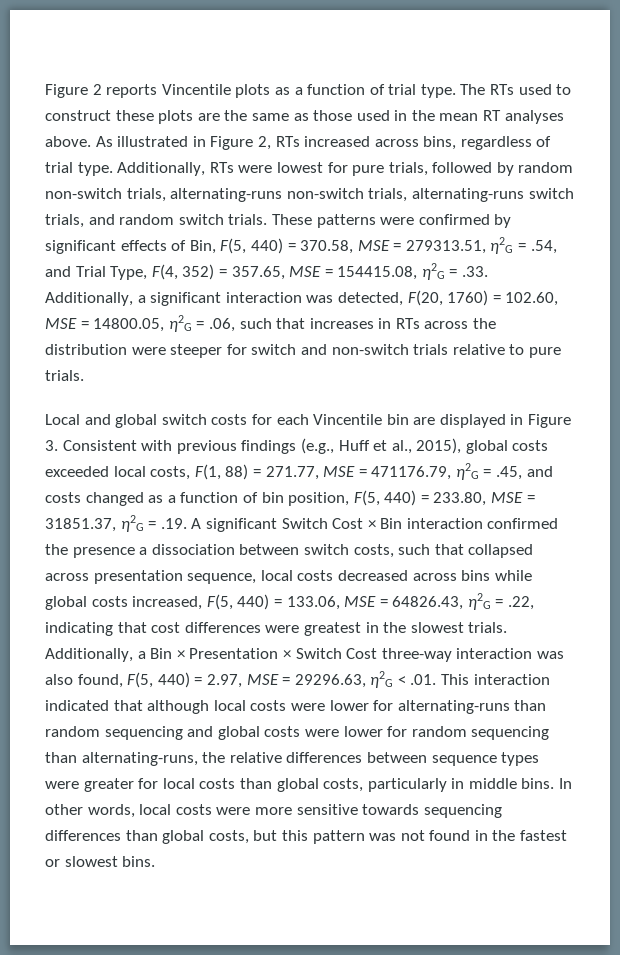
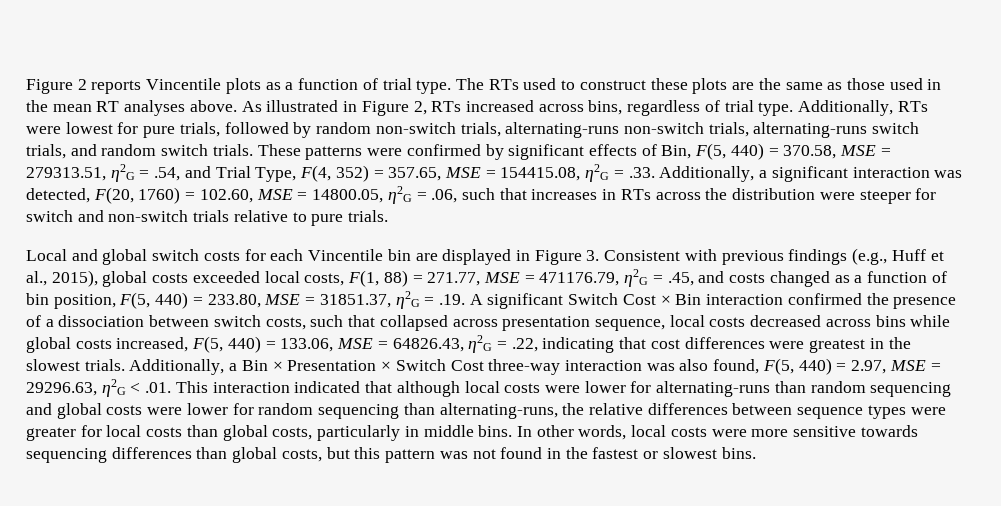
- Local and global switch costs for each Vincentile bin are displayed in Figure 3. Consistent with previous findings (e.g., Huff et al., 2015), global costs exceeded local costs, F(1, 88) = 271.77, MSE = 471176.79, η2G = .45, and costs changed as a function of bin position, F(5, 440) = 233.80, MSE = 31851.37, η2G = .19. A significant Switch Cost × Bin interaction confirmed the presence a dissociation between switch costs, such that collapsed across presentation sequence, local costs decreased across bins while global costs increased, F(5, 440) = 133.06, MSE = 64826.43, η2G = .22, indicating that cost differences were greatest in the slowest trials.
+ Local and global switch costs for each Vincentile bin are displayed in Figure 3. Consistent with previous findings (e.g., Huff et al., 2015), global costs exceeded local costs, F(1, 88) = 271.77, MSE = 471176.79, η2G = .45, and costs changed as a function of bin position, F(5, 440) = 233.80, MSE = 31851.37, η2G = .19. A significant Switch Cost × Bin interaction confirmed the presence of a dissociation between switch costs, such that collapsed across presentation sequence, local costs decreased across bins while global costs increased, F(5, 440) = 133.06, MSE = 64826.43, η2G = .22, indicating that cost differences were greatest in the slowest trials.

